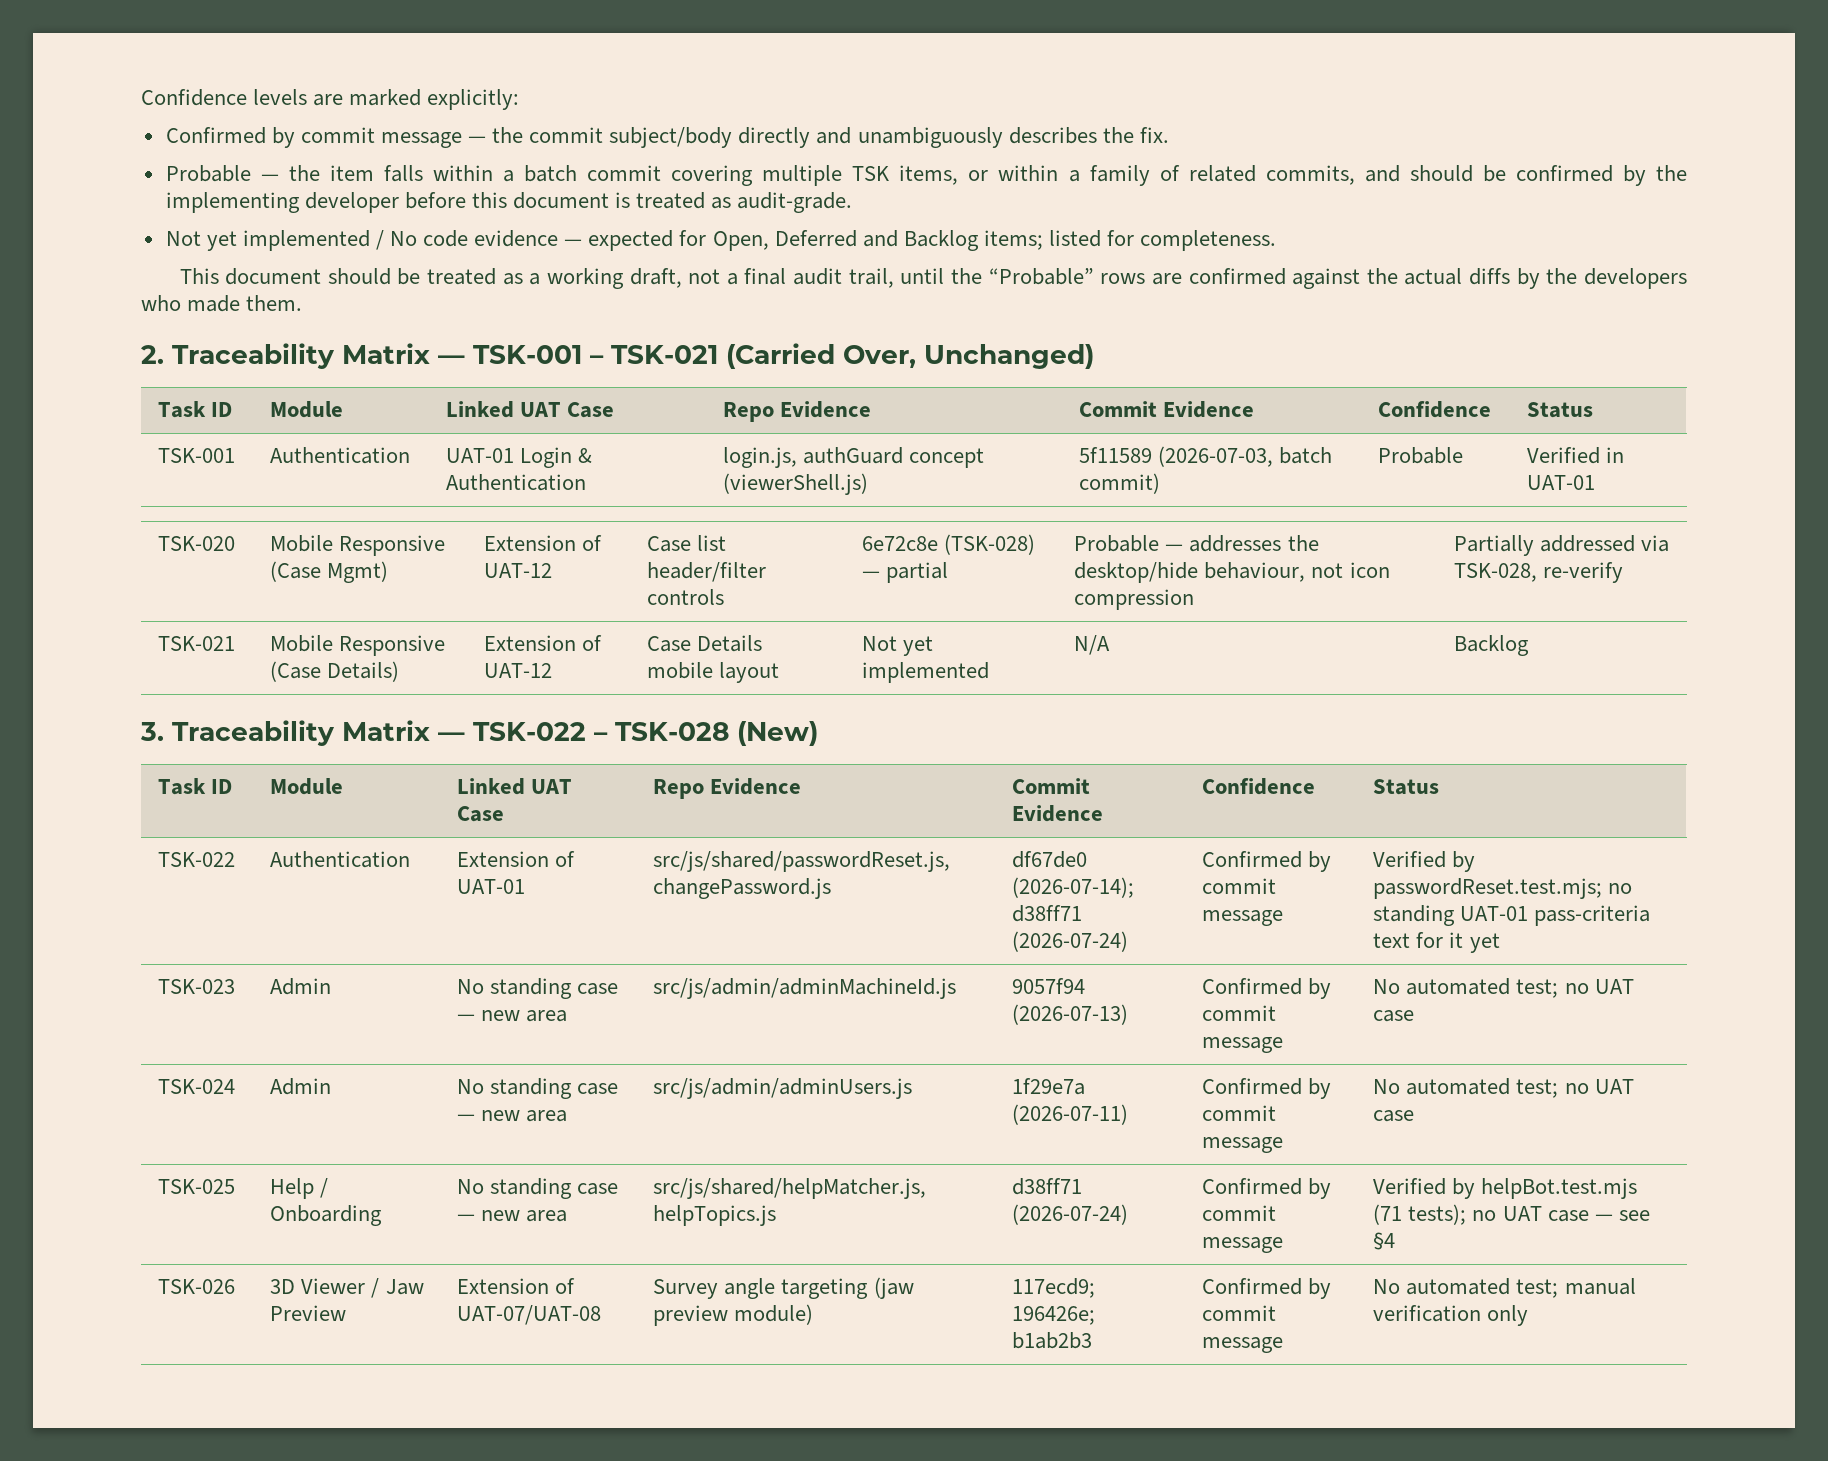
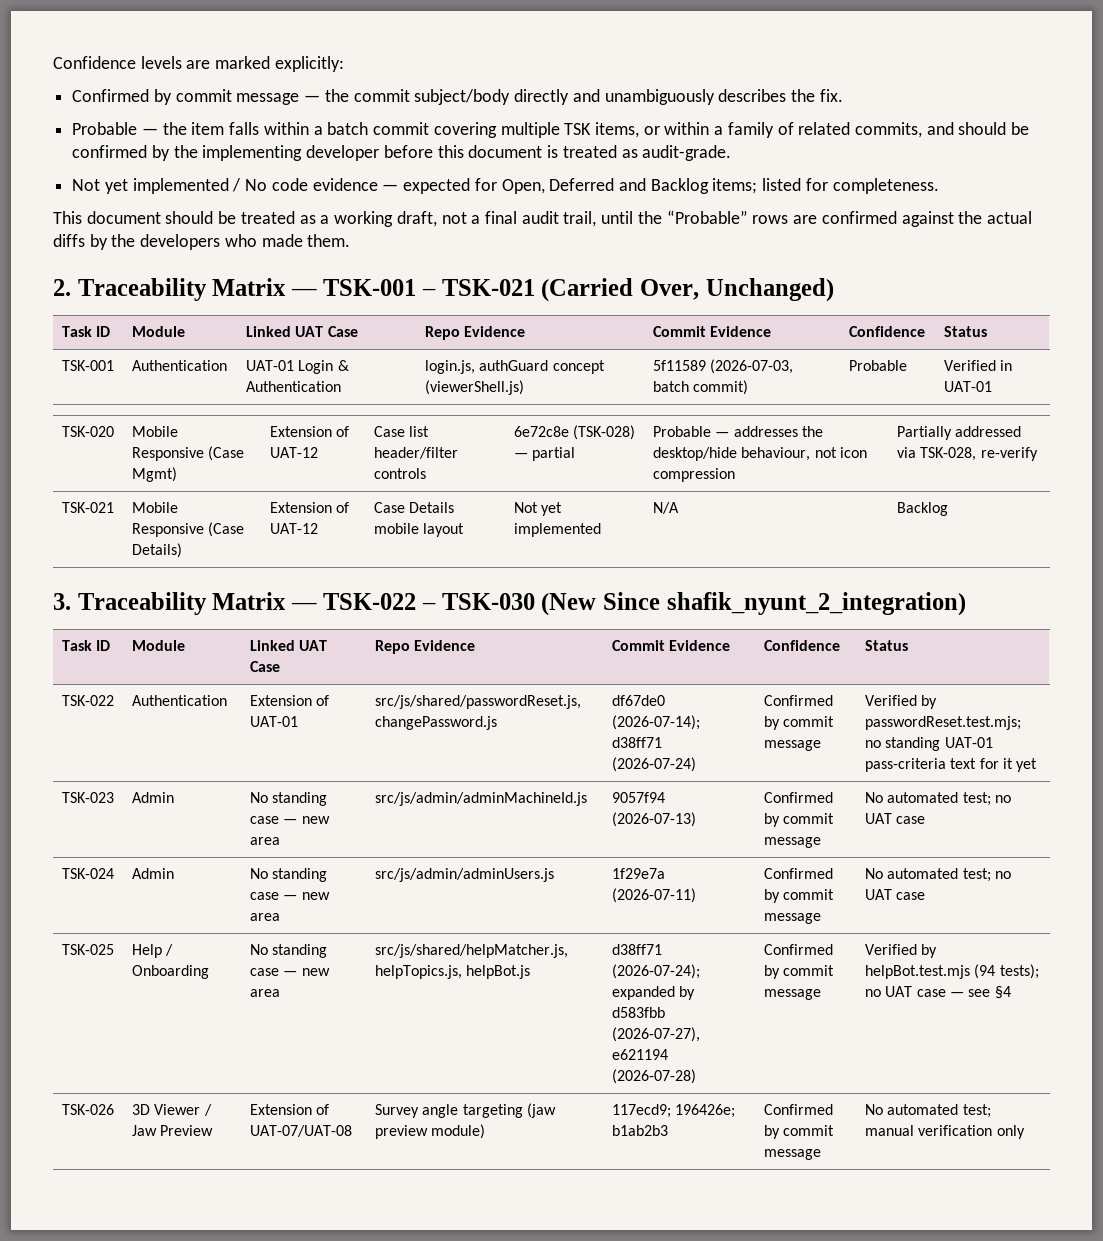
- 3. Traceability Matrix — TSK-022 – TSK-028 (New)
+ 3. Traceability Matrix — TSK-022 – TSK-030 (New Since shafik_nyunt_2_integration)
- TSK-025 | Help / Onboarding | No standing case — new area | src/js/shared/helpMatcher.js, helpTopics.js | d38ff71 (2026-07-24) | Confirmed by commit message | Verified by helpBot.test.mjs (71 tests); no UAT case — see §4
+ TSK-025 | Help / Onboarding | No standing case — new area | src/js/shared/helpMatcher.js, helpTopics.js, helpBot.js | d38ff71 (2026-07-24); expanded by d583fbb (2026-07-27), e621194 (2026-07-28) | Confirmed by commit message | Verified by helpBot.test.mjs (94 tests); no UAT case — see §4

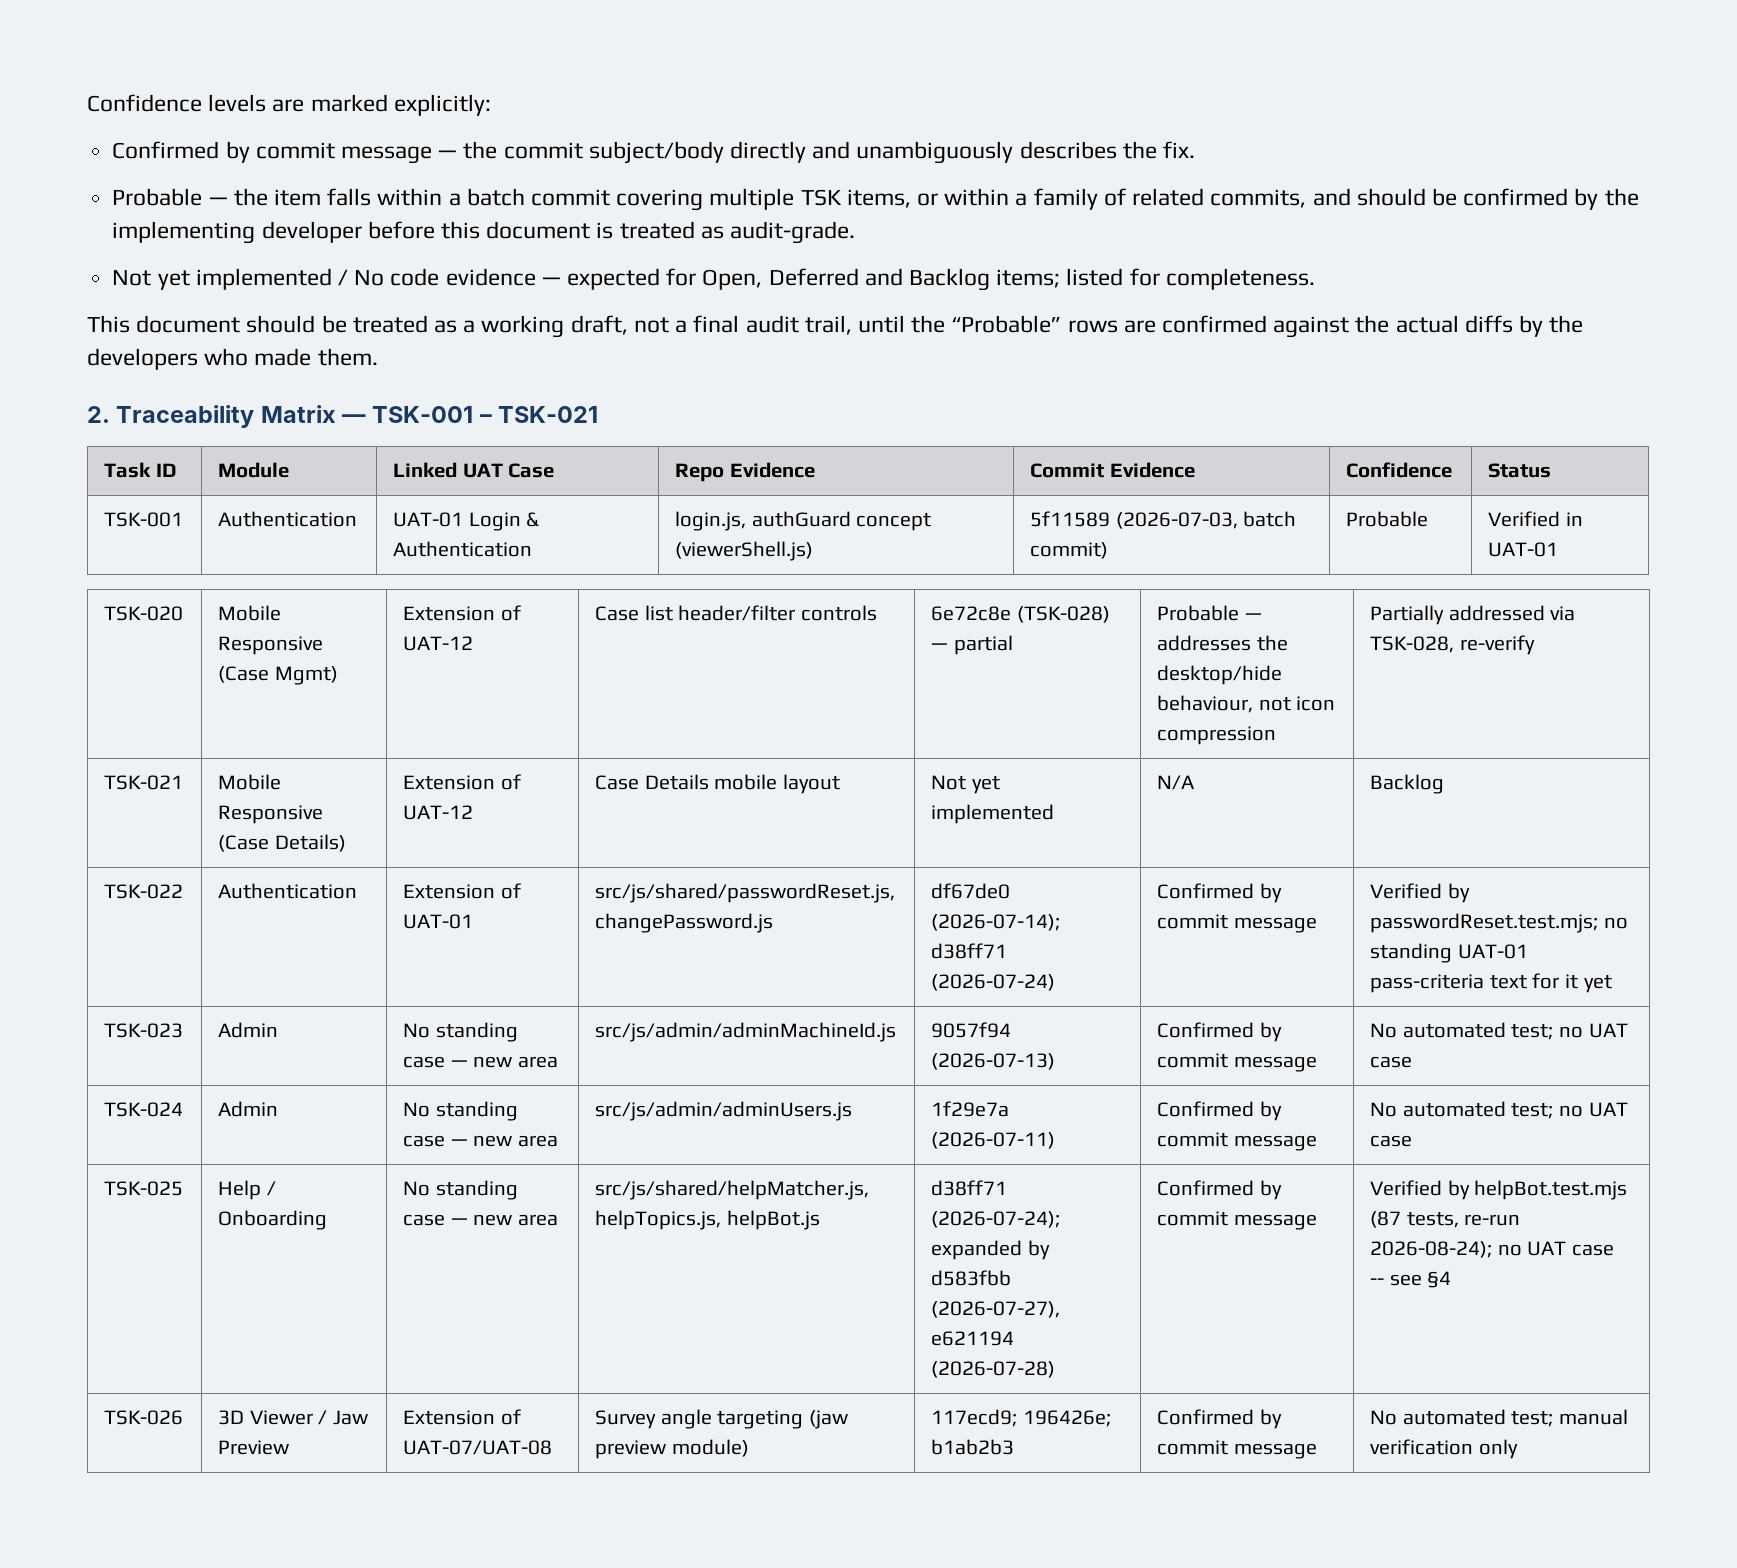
- 2. Traceability Matrix — TSK-001 – TSK-021 (Carried Over, Unchanged)
+ 2. Traceability Matrix — TSK-001 – TSK-021
- 3. Traceability Matrix — TSK-022 – TSK-030 (New Since shafik_nyunt_2_integration)
- Task ID | Module | Linked UAT Case | Repo Evidence | Commit Evidence | Confidence | Status
- TSK-025 | Help / Onboarding | No standing case — new area | src/js/shared/helpMatcher.js, helpTopics.js, helpBot.js | d38ff71 (2026-07-24); expanded by d583fbb (2026-07-27), e621194 (2026-07-28) | Confirmed by commit message | Verified by helpBot.test.mjs (94 tests); no UAT case — see §4
+ TSK-025 | Help / Onboarding | No standing case — new area | src/js/shared/helpMatcher.js, helpTopics.js, helpBot.js | d38ff71 (2026-07-24); expanded by d583fbb (2026-07-27), e621194 (2026-07-28) | Confirmed by commit message | Verified by helpBot.test.mjs (87 tests, re-run 2026-08-24); no UAT case -- see §4

